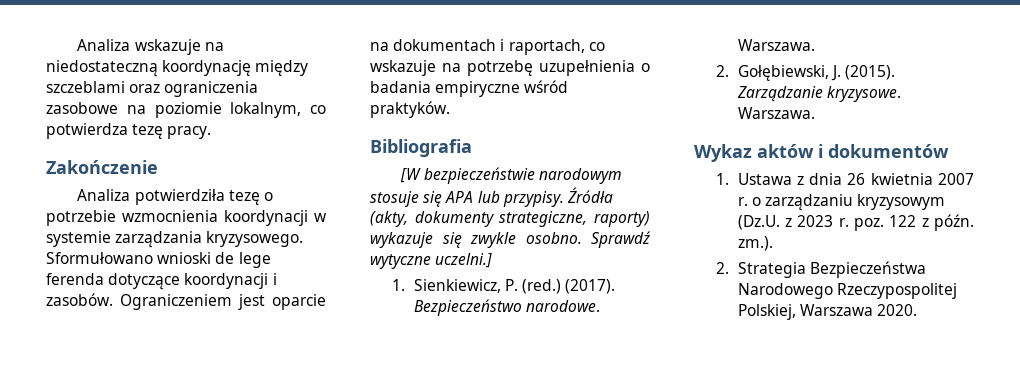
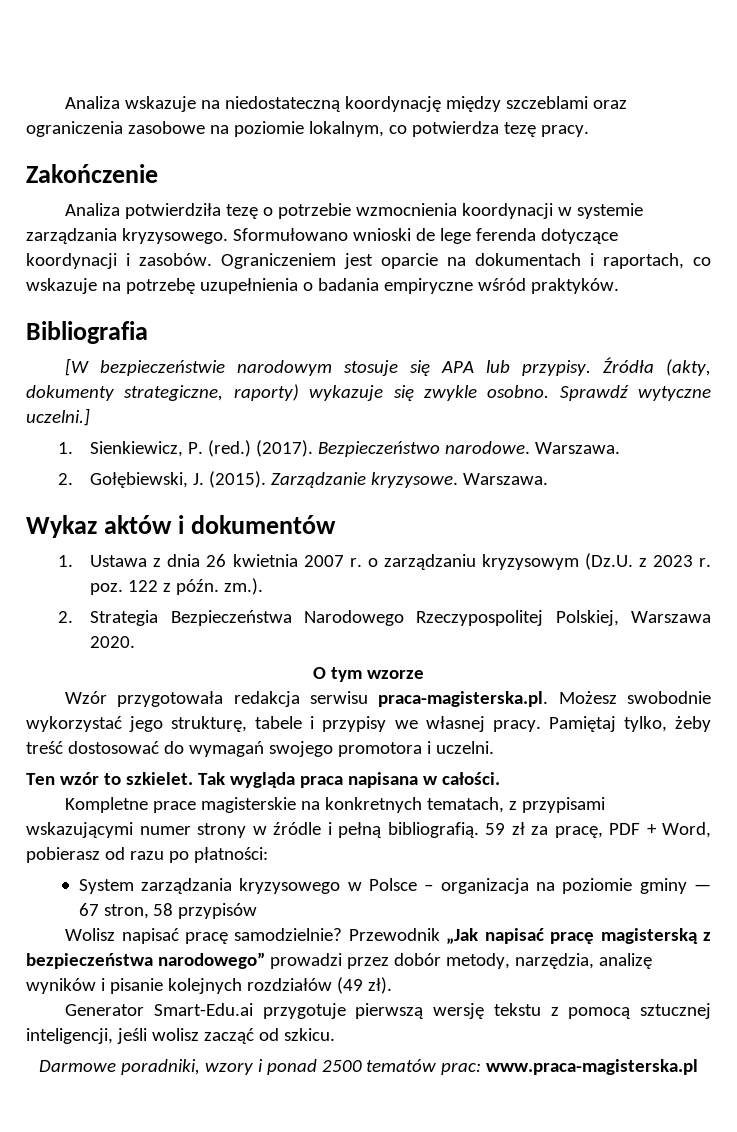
+ O tym wzorze
+ Wzór przygotowała redakcja serwisu praca-magisterska.pl. Możesz swobodnie wykorzystać jego strukturę, tabele i przypisy we własnej pracy. Pamiętaj tylko, żeby treść dostosować do wymagań swojego promotora i uczelni.
+ Ten wzór to szkielet. Tak wygląda praca napisana w całości.
+ Kompletne prace magisterskie na konkretnych tematach, z przypisami wskazującymi numer strony w źródle i pełną bibliografią. 59 zł za pracę, PDF + Word, pobierasz od razu po płatności:
+ System zarządzania kryzysowego w Polsce – organizacja na poziomie gminy — 67 stron, 58 przypisów
+ Wolisz napisać pracę samodzielnie? Przewodnik „Jak napisać pracę magisterską z bezpieczeństwa narodowego” prowadzi przez dobór metody, narzędzia, analizę wyników i pisanie kolejnych rozdziałów (49 zł).
+ Generator Smart-Edu.ai przygotuje pierwszą wersję tekstu z pomocą sztucznej inteligencji, jeśli wolisz zacząć od szkicu.
+ Darmowe poradniki, wzory i ponad 2500 tematów prac: www.praca-magisterska.pl

